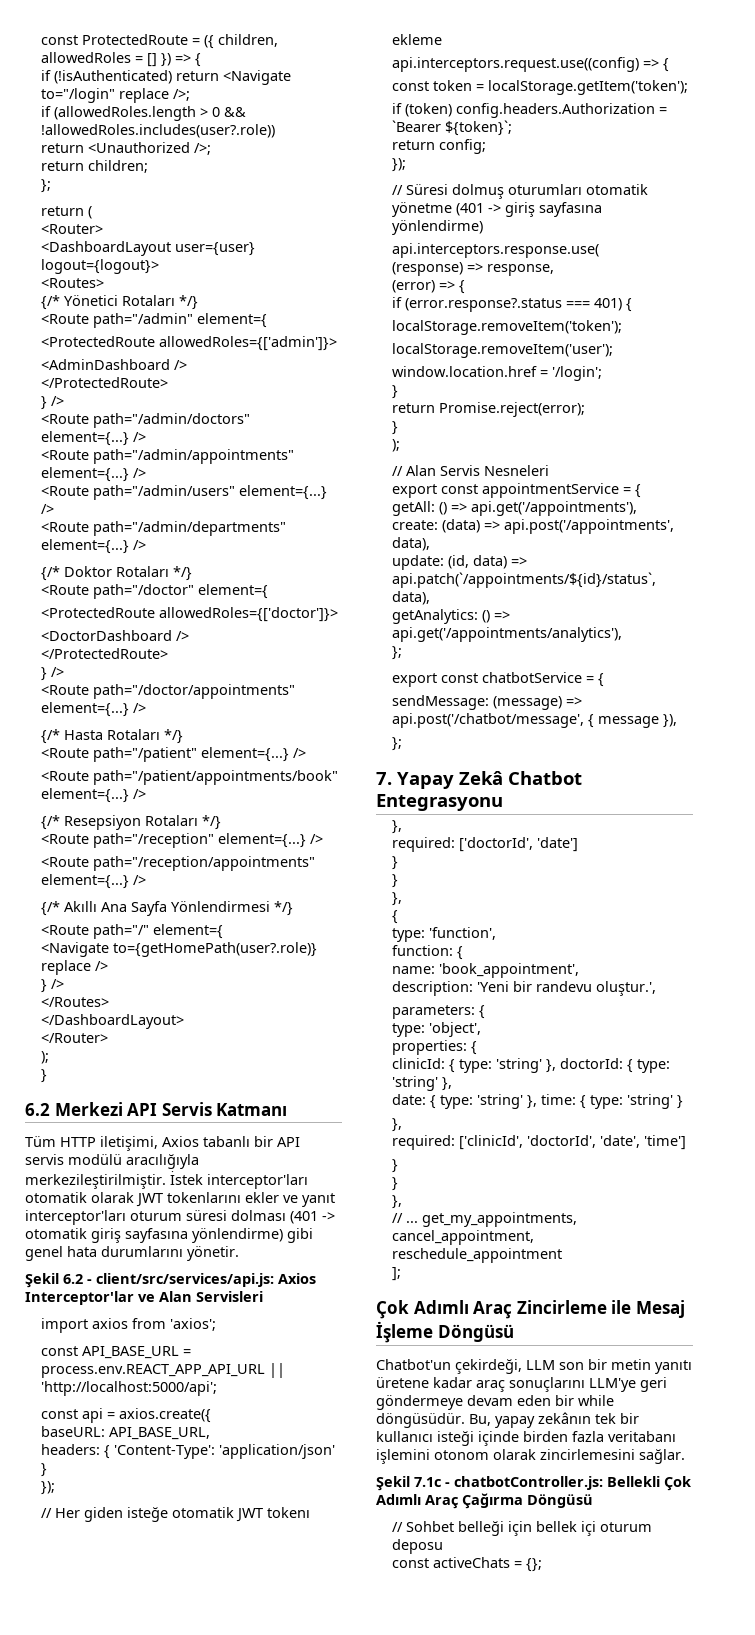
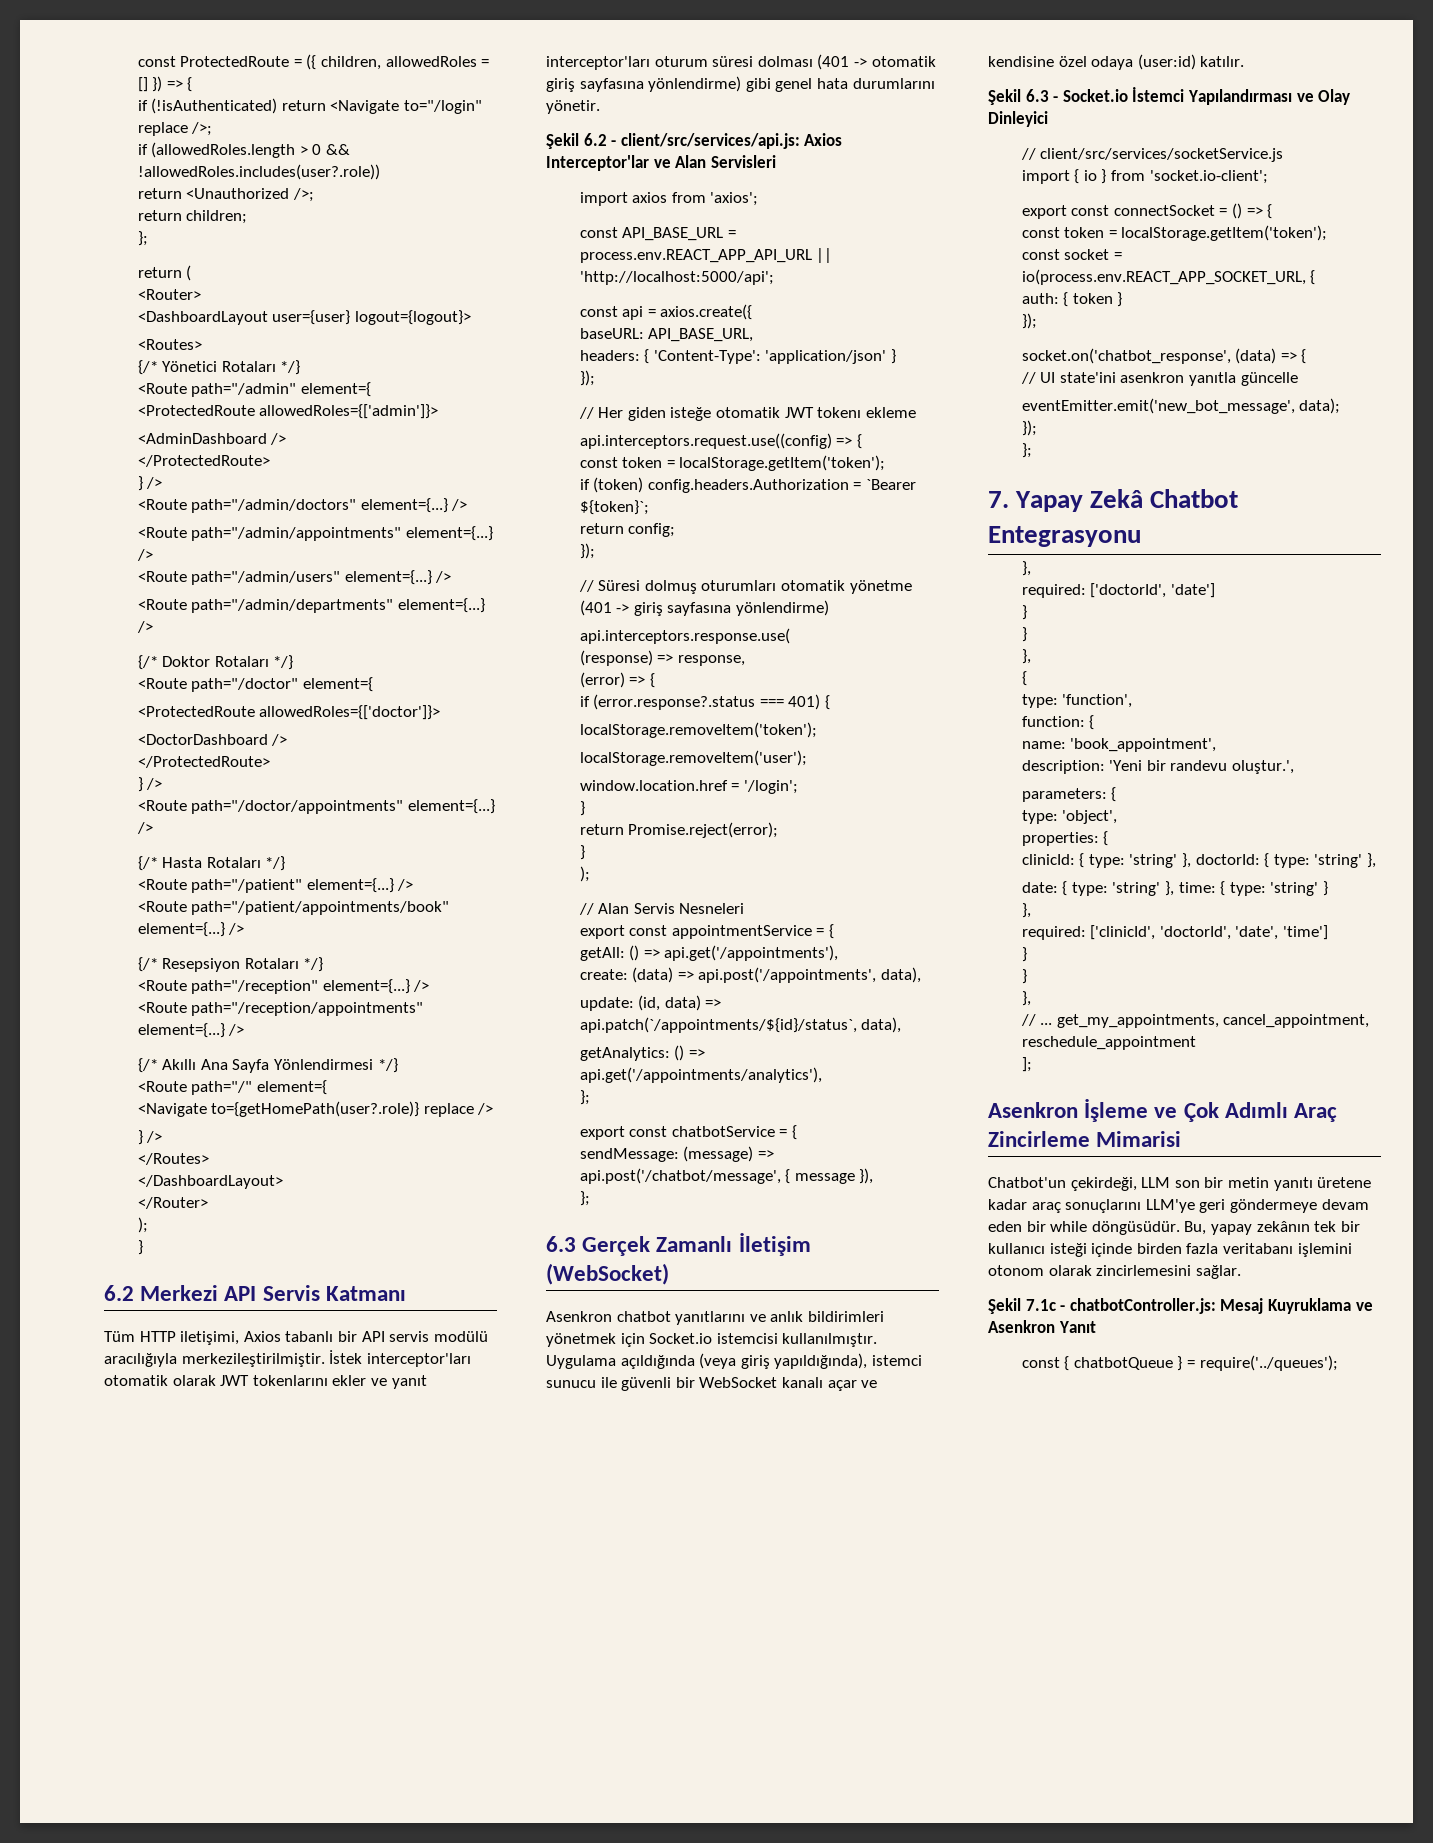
+ 6.3 Gerçek Zamanlı İletişim (WebSocket)
+ Asenkron chatbot yanıtlarını ve anlık bildirimleri yönetmek için Socket.io istemcisi kullanılmıştır. Uygulama açıldığında (veya giriş yapıldığında), istemci sunucu ile güvenli bir WebSocket kanalı açar ve kendisine özel odaya (user:id) katılır.
+ Şekil 6.3 - Socket.io İstemci Yapılandırması ve Olay Dinleyici
+ // client/src/services/socketService.js
+ import { io } from 'socket.io-client';
+ export const connectSocket = () => {
+ const token = localStorage.getItem('token');
+ const socket = io(process.env.REACT_APP_SOCKET_URL, {
+ auth: { token }
+ });
+ socket.on('chatbot_response', (data) => {
+ // UI state'ini asenkron yanıtla güncelle
+ eventEmitter.emit('new_bot_message', data);
+ });
+ };
- Çok Adımlı Araç Zincirleme ile Mesaj İşleme Döngüsü
+ Asenkron İşleme ve Çok Adımlı Araç Zincirleme Mimarisi
- Şekil 7.1c - chatbotController.js: Bellekli Çok Adımlı Araç Çağırma Döngüsü
- // Sohbet belleği için bellek içi oturum deposu
- const activeChats = {};
+ Şekil 7.1c - chatbotController.js: Mesaj Kuyruklama ve Asenkron Yanıt
+ const { chatbotQueue } = require('../queues');

